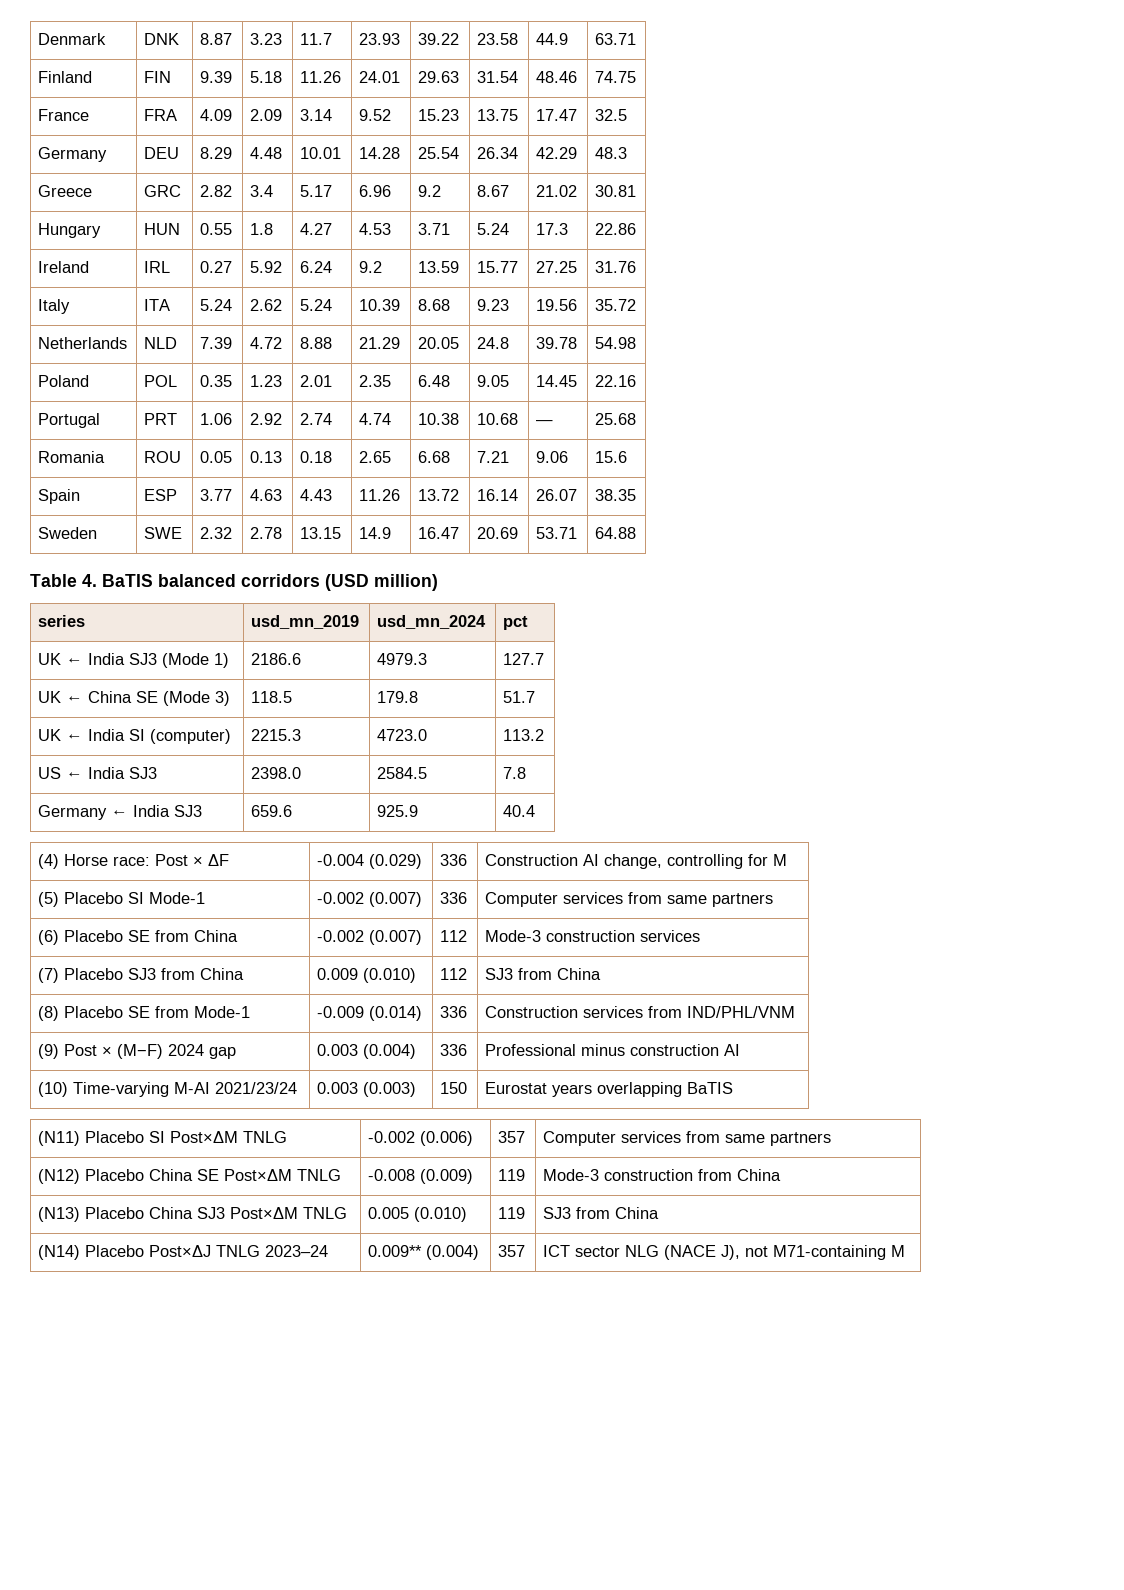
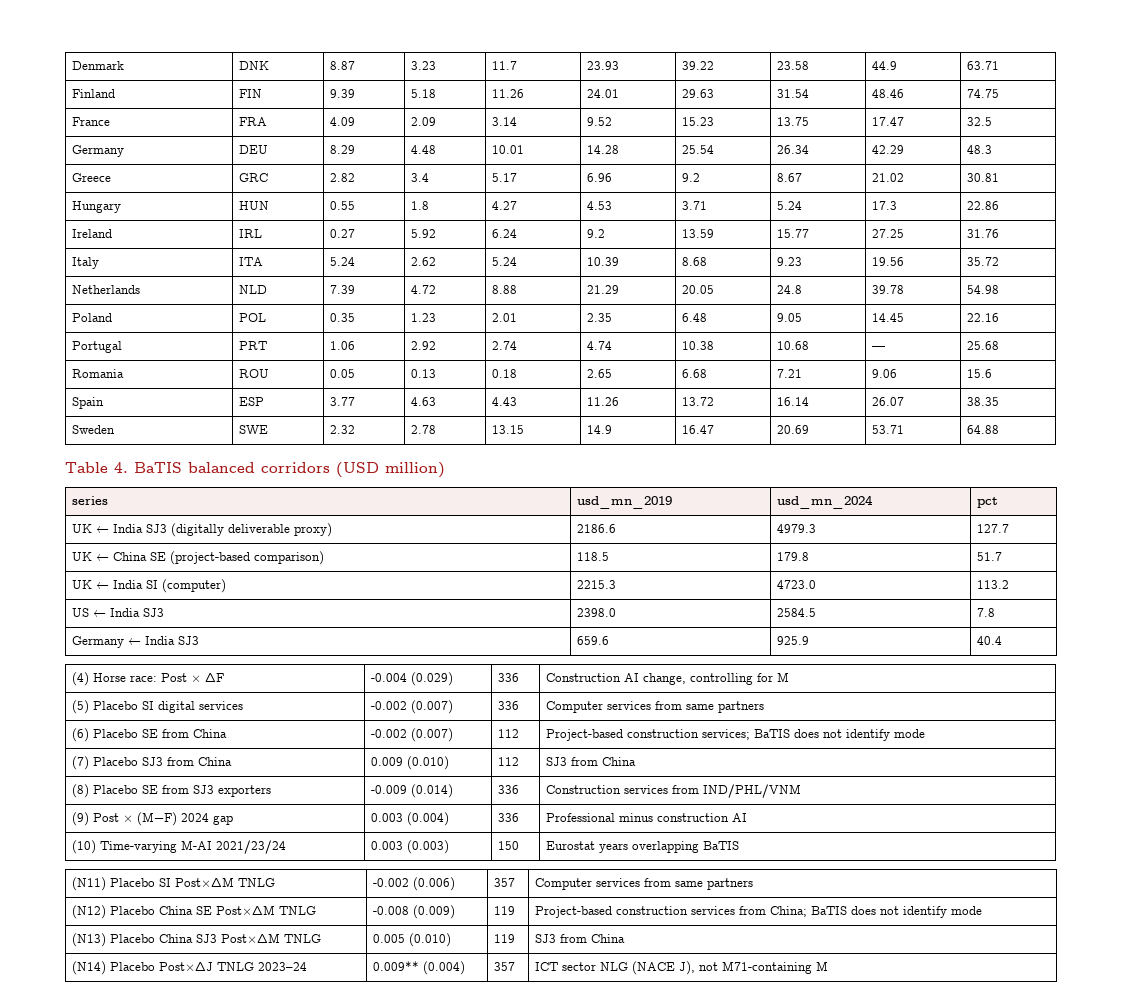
- UK ← India SJ3 (Mode 1) | 2186.6 | 4979.3 | 127.7
+ UK ← India SJ3 (digitally deliverable proxy) | 2186.6 | 4979.3 | 127.7
- UK ← China SE (Mode 3) | 118.5 | 179.8 | 51.7
+ UK ← China SE (project-based comparison) | 118.5 | 179.8 | 51.7
- (5) Placebo SI Mode-1 | -0.002 (0.007) | 336 | Computer services from same partners
+ (5) Placebo SI digital services | -0.002 (0.007) | 336 | Computer services from same partners
- (6) Placebo SE from China | -0.002 (0.007) | 112 | Mode-3 construction services
+ (6) Placebo SE from China | -0.002 (0.007) | 112 | Project-based construction services; BaTIS does not identify mode
- (8) Placebo SE from Mode-1 | -0.009 (0.014) | 336 | Construction services from IND/PHL/VNM
+ (8) Placebo SE from SJ3 exporters | -0.009 (0.014) | 336 | Construction services from IND/PHL/VNM
- (N12) Placebo China SE Post×ΔM TNLG | -0.008 (0.009) | 119 | Mode-3 construction from China
+ (N12) Placebo China SE Post×ΔM TNLG | -0.008 (0.009) | 119 | Project-based construction services from China; BaTIS does not identify mode

